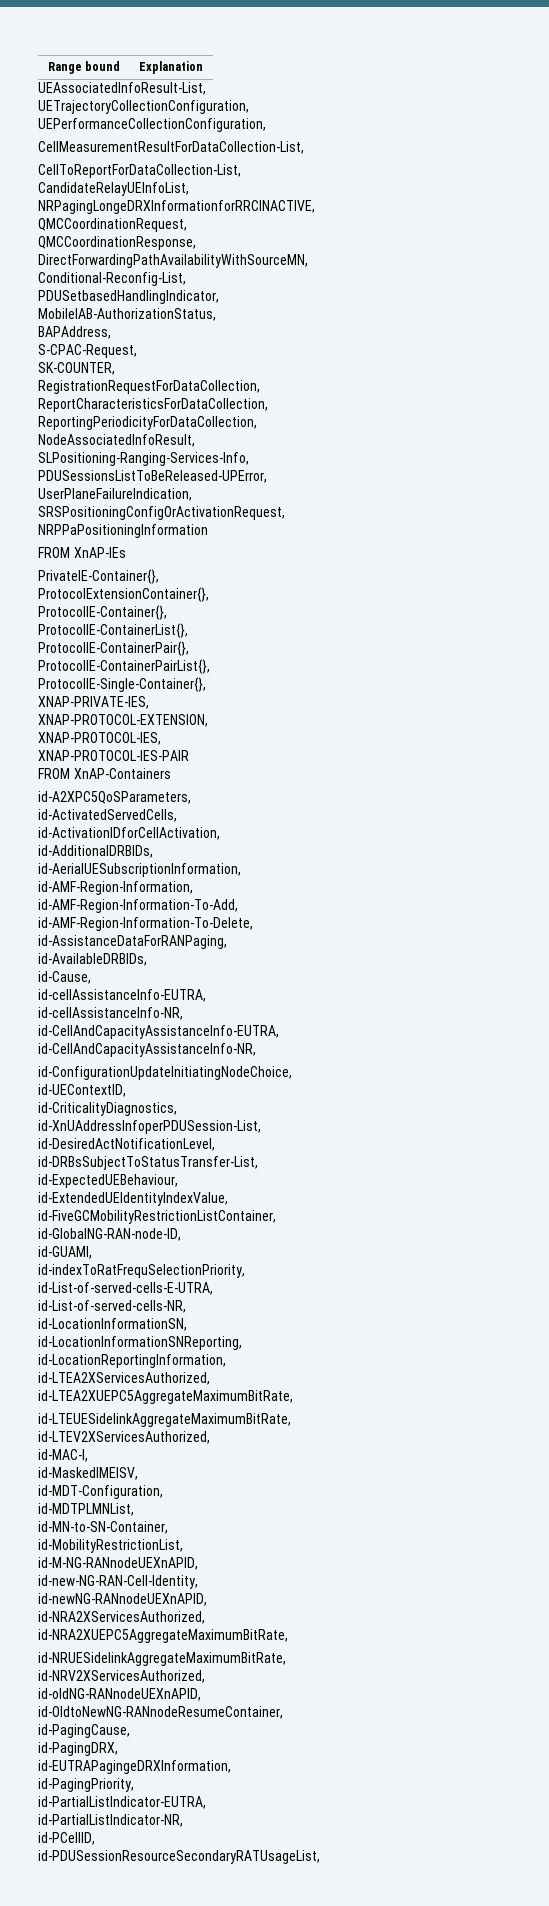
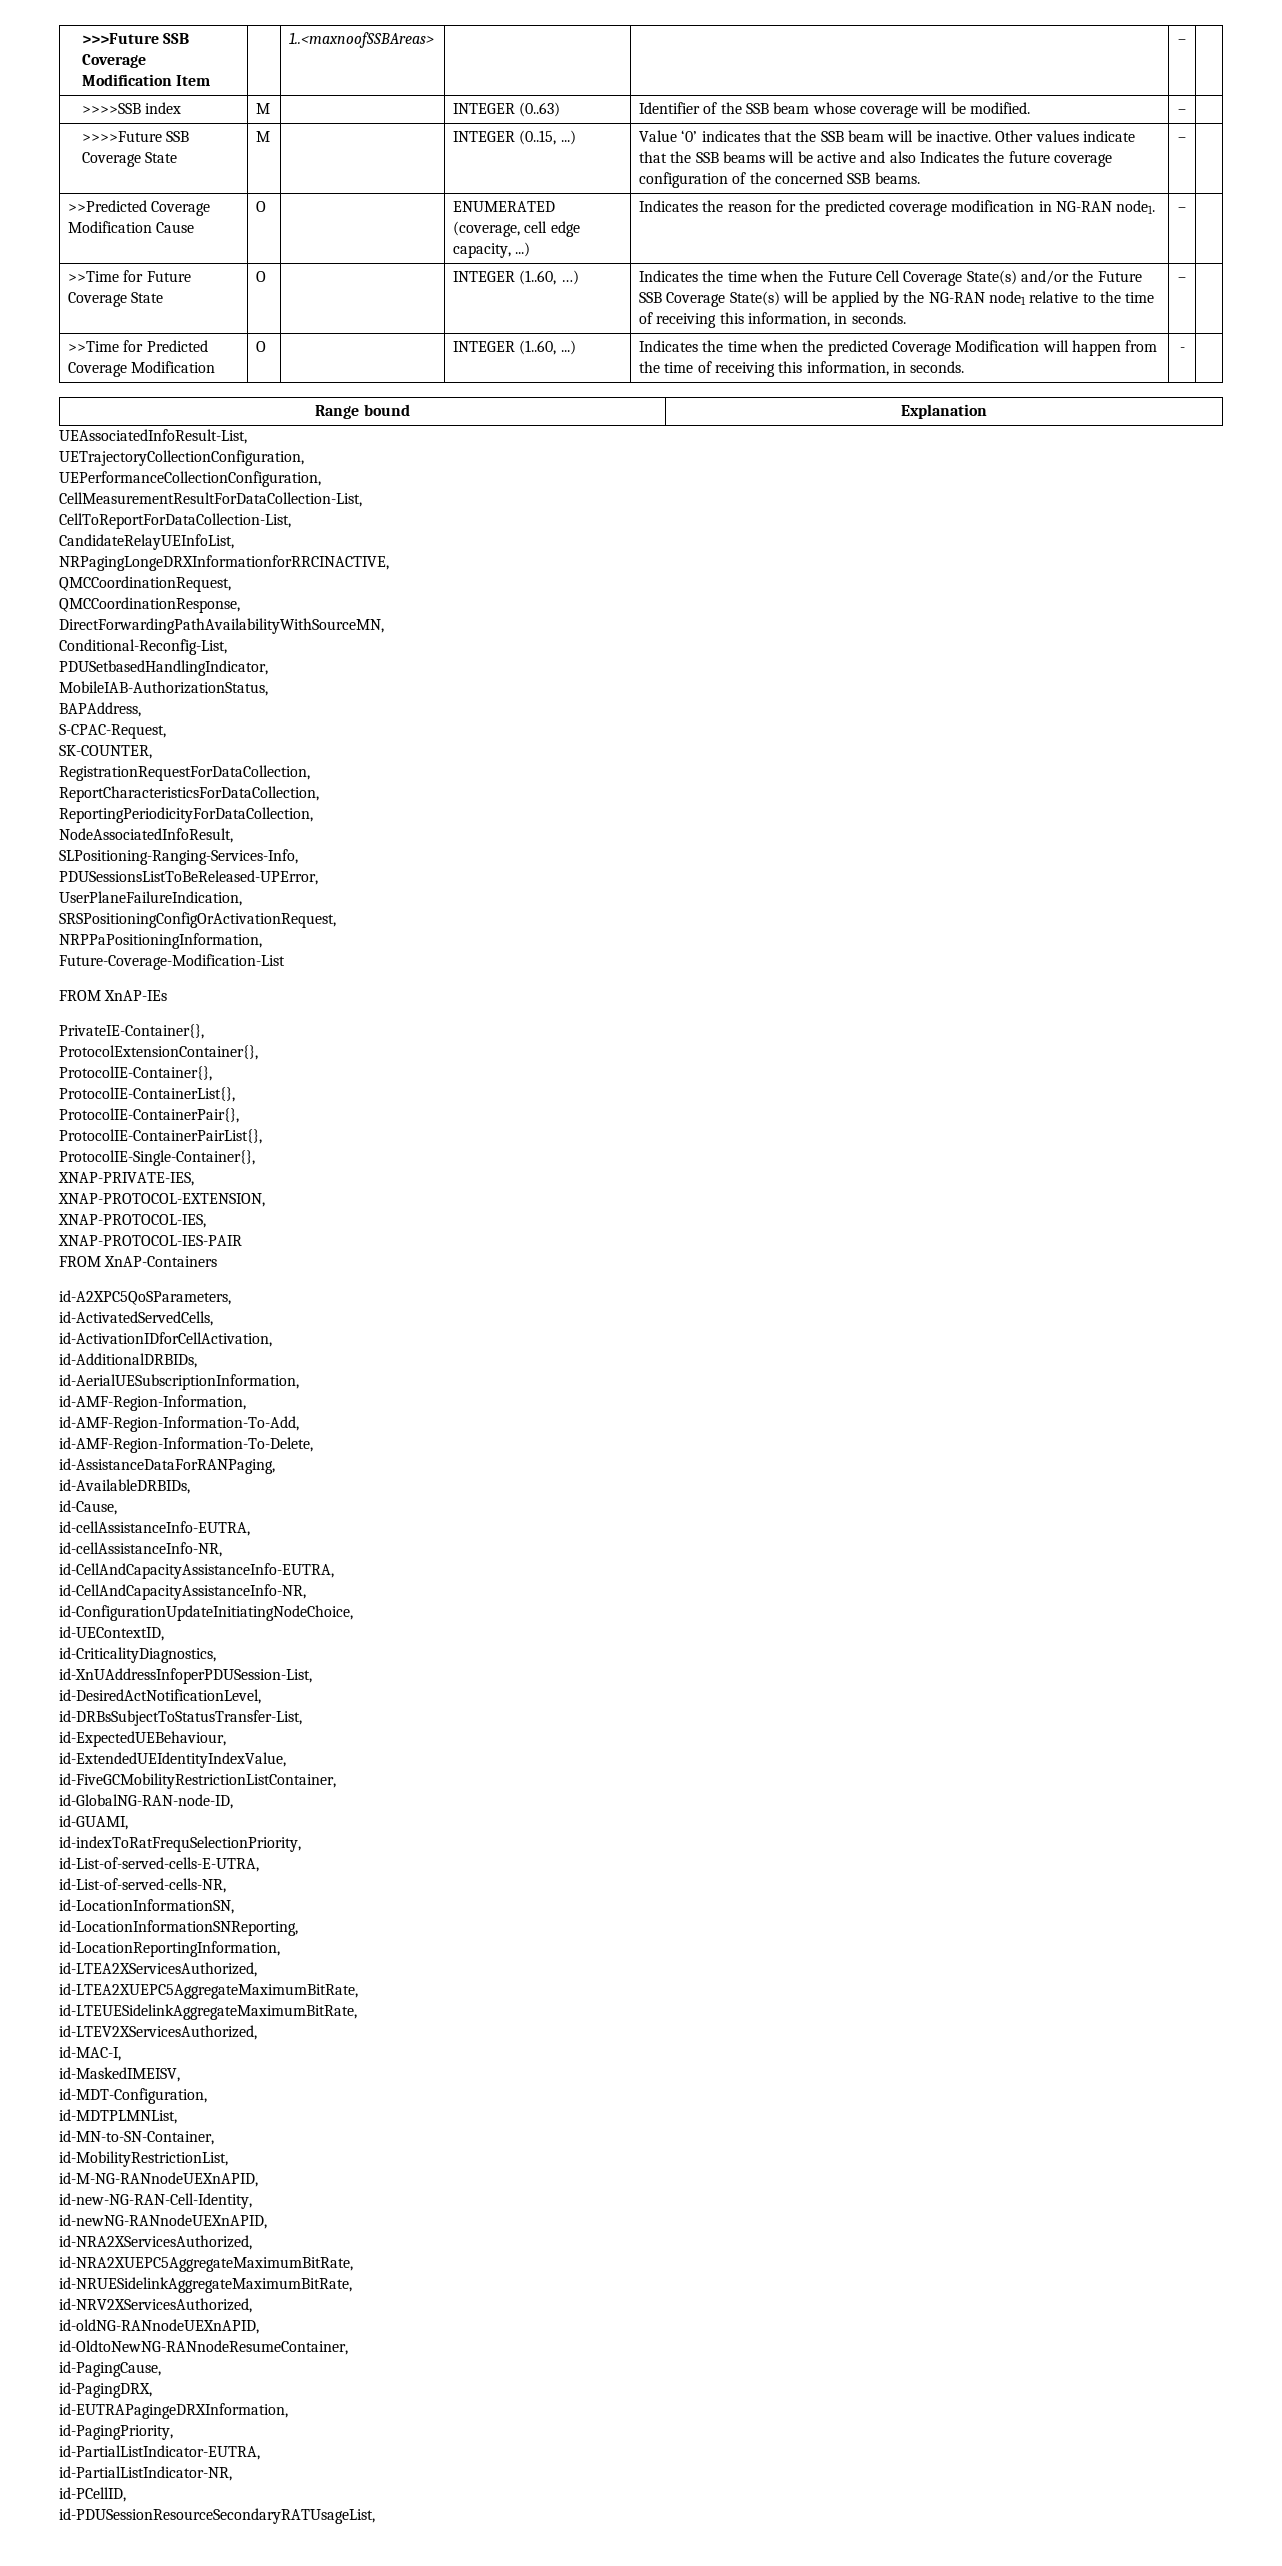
+ >>>Future SSB Coverage Modification Item | | 1..<maxnoofSSBAreas> | | | – |
+ >>>>SSB index | M | | INTEGER (0..63) | Identifier of the SSB beam whose coverage will be modified. | – |
+ >>>>Future SSB Coverage State | M | | INTEGER (0..15, ...) | Value ‘0’ indicates that the SSB beam will be inactive. Other values indicate that the SSB beams will be active and also Indicates the future coverage configuration of the concerned SSB beams. | – |
+ >>Predicted Coverage Modification Cause | O | | ENUMERATED (coverage, cell edge capacity, ...) | Indicates the reason for the predicted coverage modification in NG-RAN node1. | – |
+ >>Time for Future Coverage State | O | | INTEGER (1..60, …) | Indicates the time when the Future Cell Coverage State(s) and/or the Future SSB Coverage State(s) will be applied by the NG-RAN node1 relative to the time of receiving this information, in seconds. | – |
+ >>Time for Predicted Coverage Modification | O | | INTEGER (1..60, ...) | Indicates the time when the predicted Coverage Modification will happen from the time of receiving this information, in seconds. | - |
- NRPPaPositioningInformation
+ NRPPaPositioningInformation,
+ Future-Coverage-Modification-List

